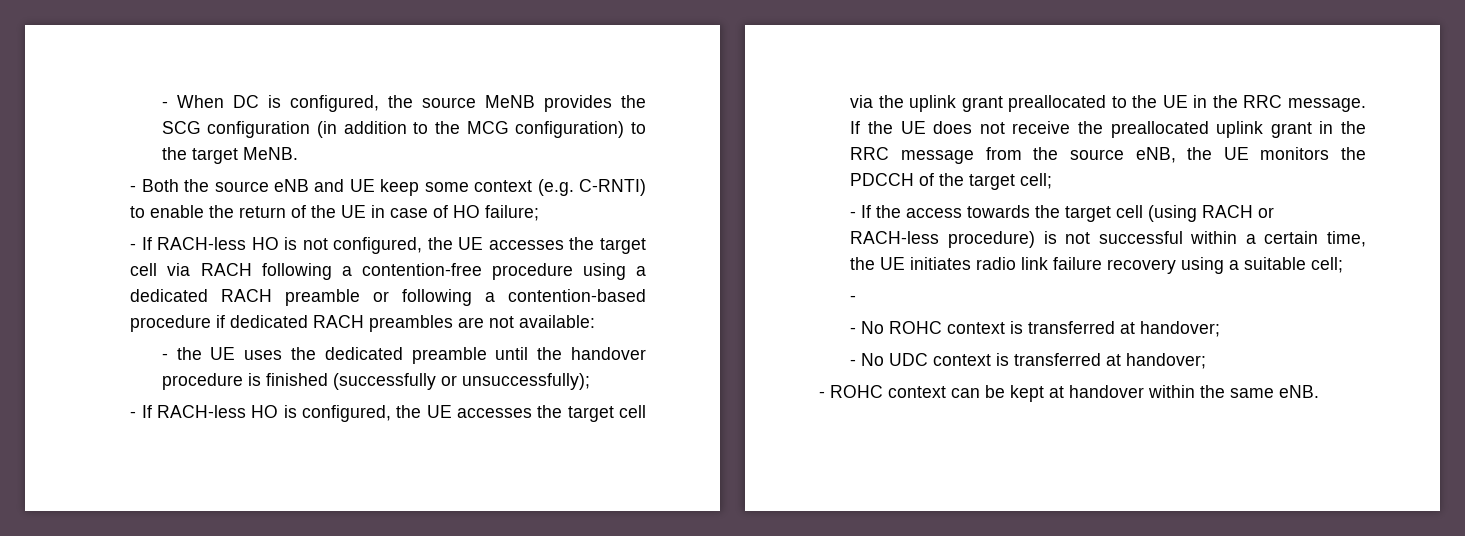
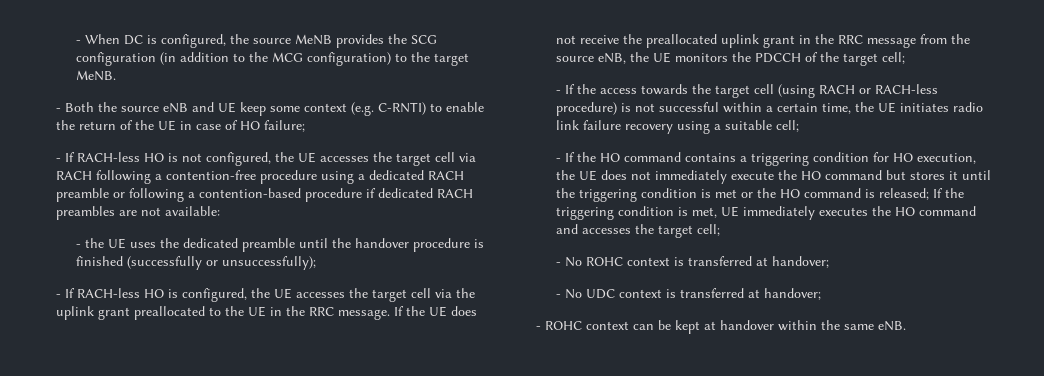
  - If the access towards the target cell (using RACH or RACH-less procedure) is not successful within a certain time, the UE initiates radio link failure recovery using a suitable cell;
- -
+ - If the HO command contains a triggering condition for HO execution, the UE does not immediately execute the HO command but stores it until the triggering condition is met or the HO command is released; If the triggering condition is met, UE immediately executes the HO command and accesses the target cell;

